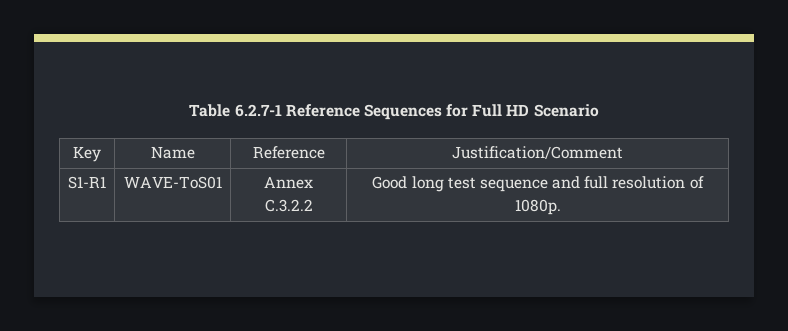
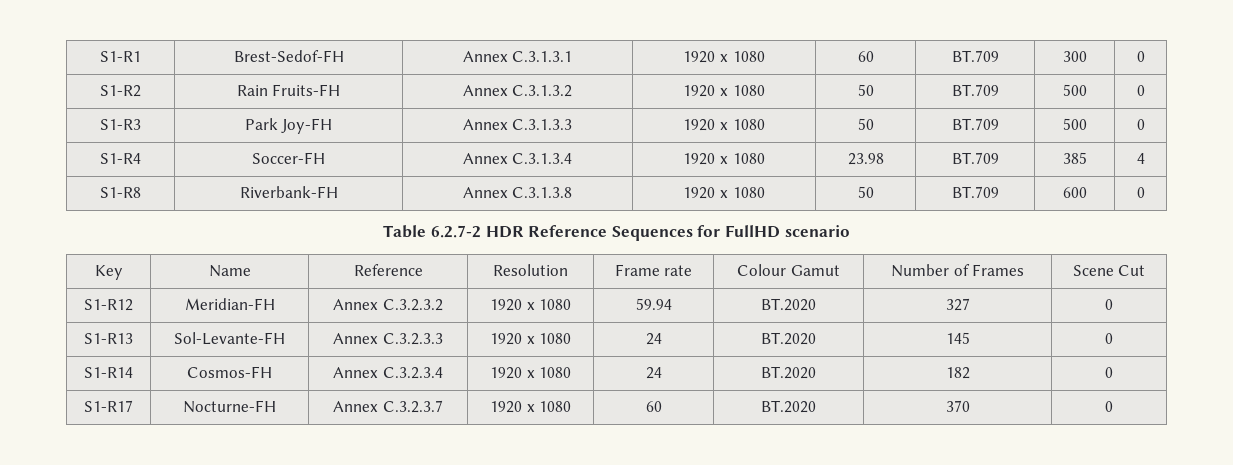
- Table 6.2.7-1 Reference Sequences for Full HD Scenario
- Key | Name | Reference | Justification/Comment
- S1-R1 | WAVE-ToS01 | Annex C.3.2.2 | Good long test sequence and full resolution of 1080p.
+ S1-R1 | Brest-Sedof-FH | Annex C.3.1.3.1 | 1920 x 1080 | 60 | BT.709 | 300 | 0
+ S1-R2 | Rain Fruits-FH | Annex C.3.1.3.2 | 1920 x 1080 | 50 | BT.709 | 500 | 0
+ S1-R3 | Park Joy-FH | Annex C.3.1.3.3 | 1920 x 1080 | 50 | BT.709 | 500 | 0
+ S1-R4 | Soccer-FH | Annex C.3.1.3.4 | 1920 x 1080 | 23.98 | BT.709 | 385 | 4
+ S1-R8 | Riverbank-FH | Annex C.3.1.3.8 | 1920 x 1080 | 50 | BT.709 | 600 | 0
+ Table 6.2.7-2 HDR Reference Sequences for FullHD scenario
+ Key | Name | Reference | Resolution | Frame rate | Colour Gamut | Number of Frames | Scene Cut
+ S1-R12 | Meridian-FH | Annex C.3.2.3.2 | 1920 x 1080 | 59.94 | BT.2020 | 327 | 0
+ S1-R13 | Sol-Levante-FH | Annex C.3.2.3.3 | 1920 x 1080 | 24 | BT.2020 | 145 | 0
+ S1-R14 | Cosmos-FH | Annex C.3.2.3.4 | 1920 x 1080 | 24 | BT.2020 | 182 | 0
+ S1-R17 | Nocturne-FH | Annex C.3.2.3.7 | 1920 x 1080 | 60 | BT.2020 | 370 | 0

